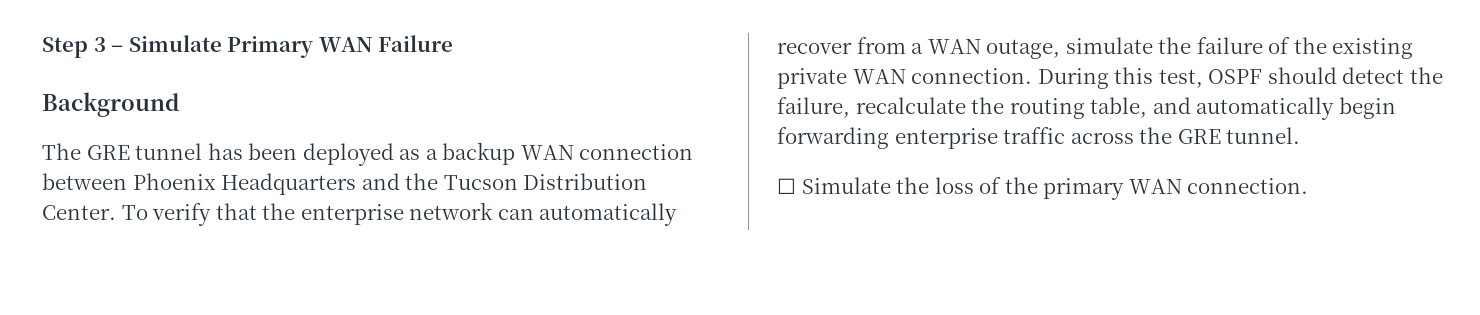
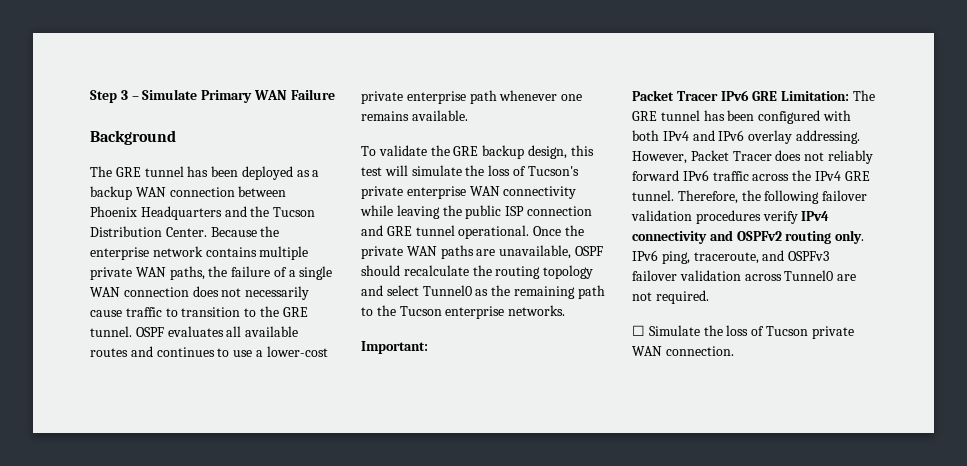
- To verify that the enterprise network can automatically recover from a WAN outage, simulate the failure of the existing private WAN connection. During this test, OSPF should detect the failure, recalculate the routing table, and automatically begin forwarding enterprise traffic across the GRE tunnel.
+ Because the enterprise network contains multiple private WAN paths, the failure of a single WAN connection does not necessarily cause traffic to transition to the GRE tunnel. OSPF evaluates all available routes and continues to use a lower-cost private enterprise path whenever one remains available.
+ To validate the GRE backup design, this test will simulate the loss of Tucson's private enterprise WAN connectivity while leaving the public ISP connection and GRE tunnel operational. Once the private WAN paths are unavailable, OSPF should recalculate the routing topology and select Tunnel0 as the remaining path to the Tucson enterprise networks.
+ Important:
+ Packet Tracer IPv6 GRE Limitation: The GRE tunnel has been configured with both IPv4 and IPv6 overlay addressing. However, Packet Tracer does not reliably forward IPv6 traffic across the IPv4 GRE tunnel. Therefore, the following failover validation procedures verify IPv4 connectivity and OSPFv2 routing only. IPv6 ping, traceroute, and OSPFv3 failover validation across Tunnel0 are not required.
- ☐ Simulate the loss of the primary WAN connection.
+ ☐ Simulate the loss of Tucson private WAN connection.

